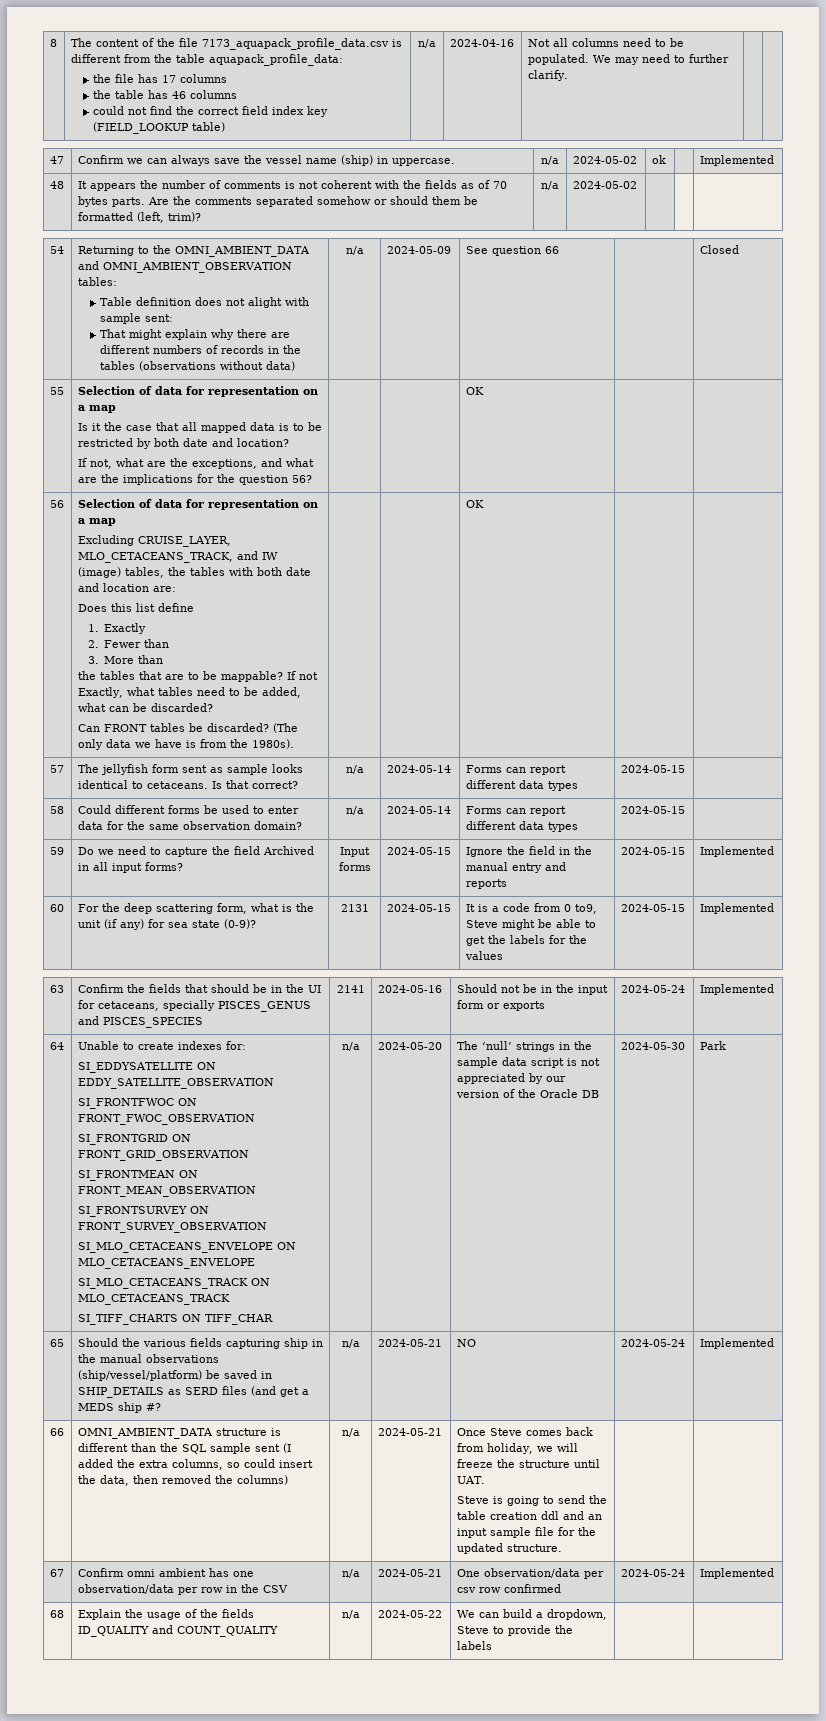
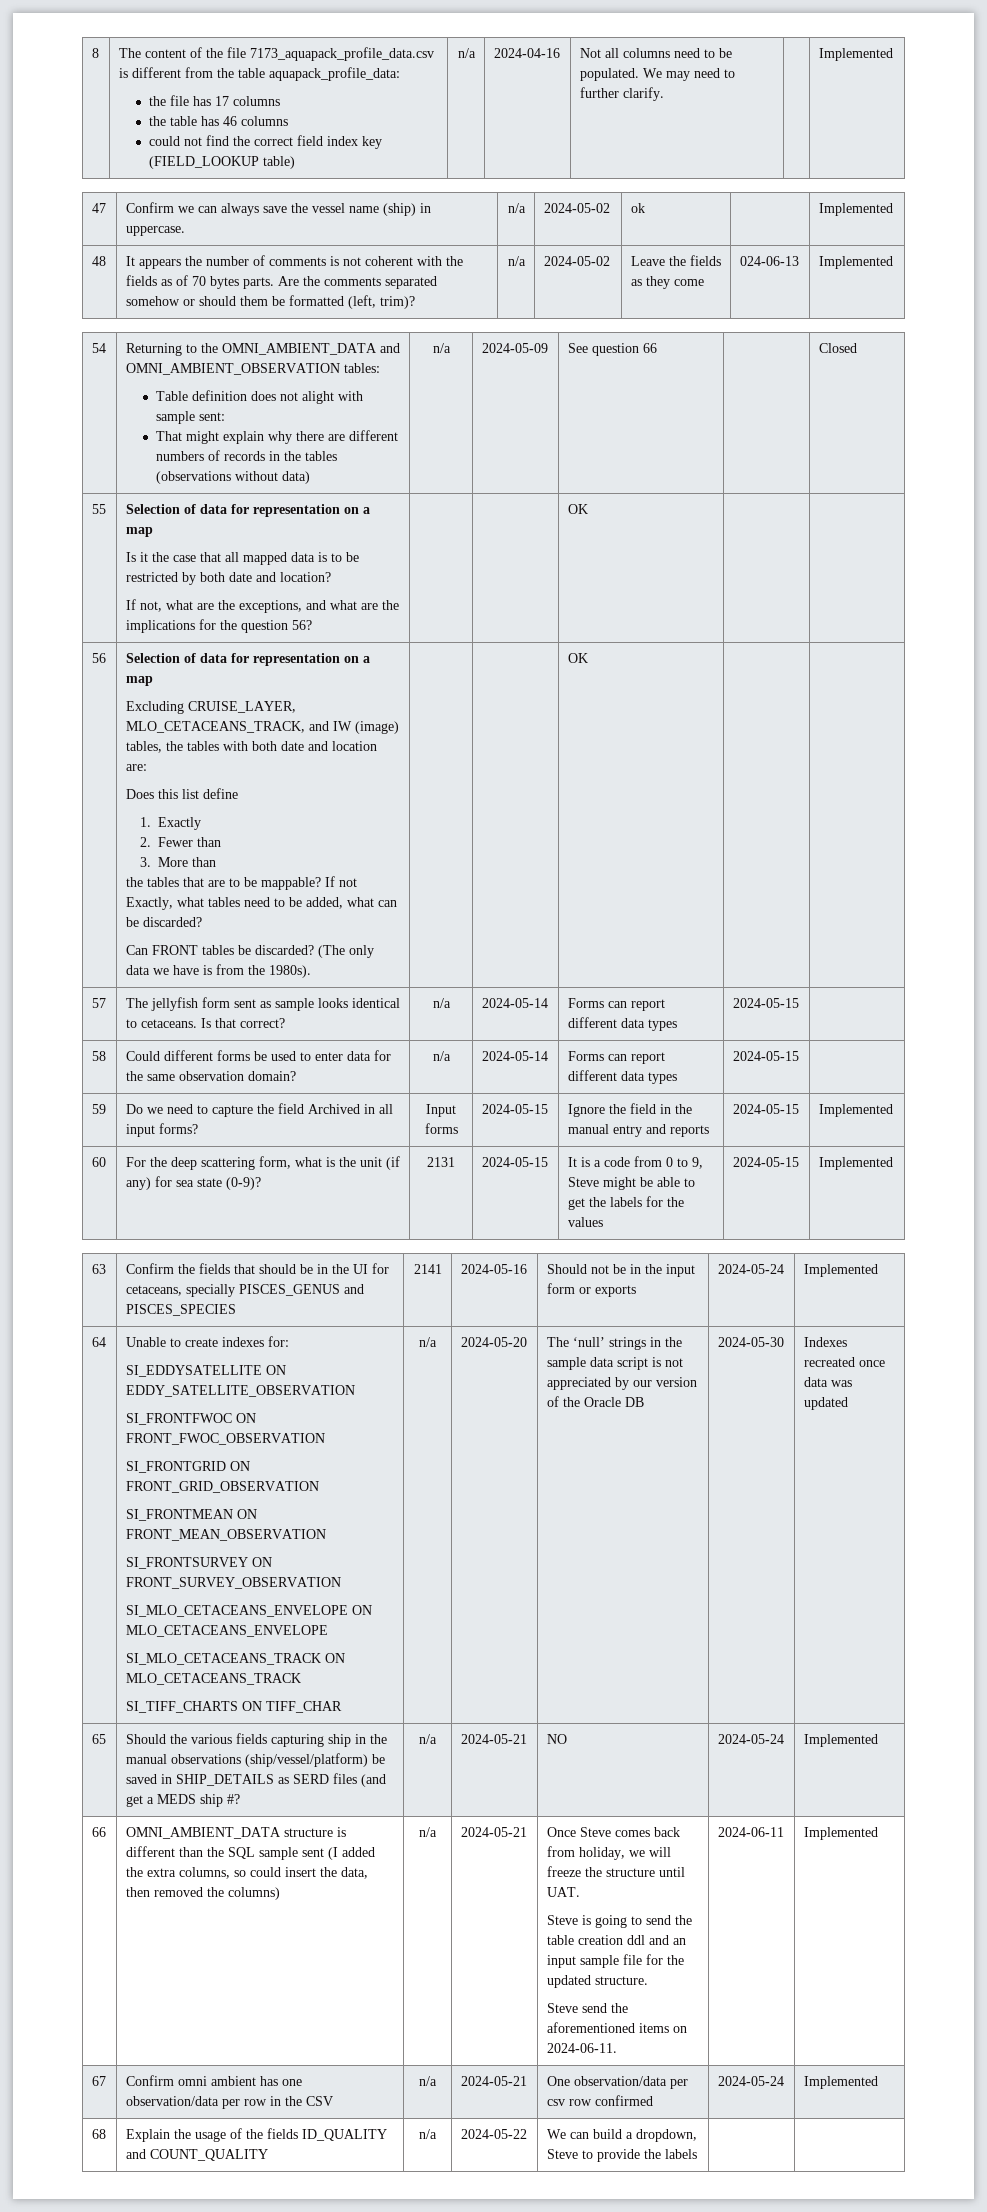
- We may need to further clarify.
+ We may need to further clarify. | | Implemented
- 48 | It appears the number of comments is not coherent with the fields as of 70 bytes parts. Are the comments separated somehow or should them be formatted (left, trim)? | n/a | 2024-05-02 | | |
+ 48 | It appears the number of comments is not coherent with the fields as of 70 bytes parts. Are the comments separated somehow or should them be formatted (left, trim)? | n/a | 2024-05-02 | Leave the fields as they come | 024-06-13 | Implemented
- 60 | For the deep scattering form, what is the unit (if any) for sea state (0-9)? | 2131 | 2024-05-15 | It is a code from 0 to9, Steve might be able to get the labels for the values | 2024-05-15 | Implemented
+ 60 | For the deep scattering form, what is the unit (if any) for sea state (0-9)? | 2131 | 2024-05-15 | It is a code from 0 to 9, Steve might be able to get the labels for the values | 2024-05-15 | Implemented
- Park
+ Indexes recreated once data was updated
+ Steve send the aforementioned items on 2024-06-11. | 2024-06-11 | Implemented

